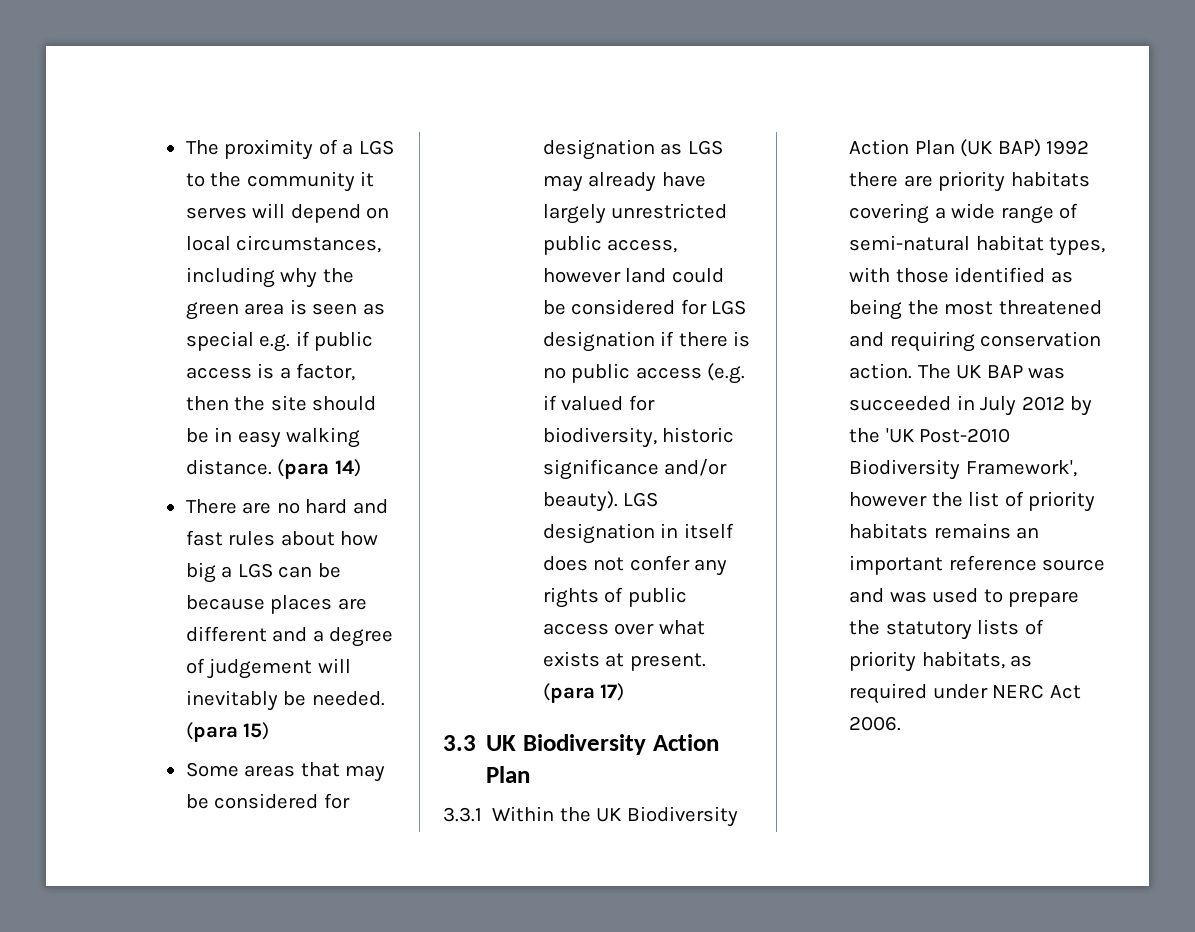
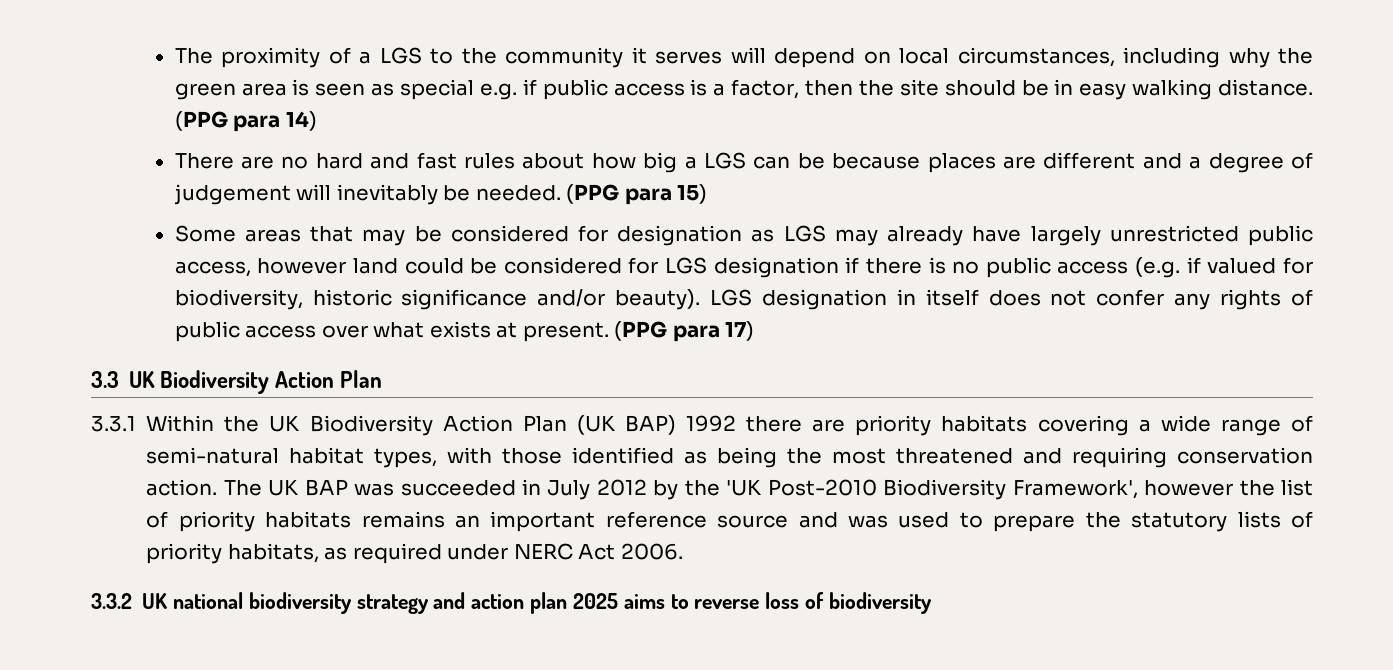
- (para 14)
+ (PPG para 14)
- (para 15)
+ (PPG para 15)
- (para 17)
+ (PPG para 17)
+ 3.3.2 UK national biodiversity strategy and action plan 2025 aims to reverse loss of biodiversity

